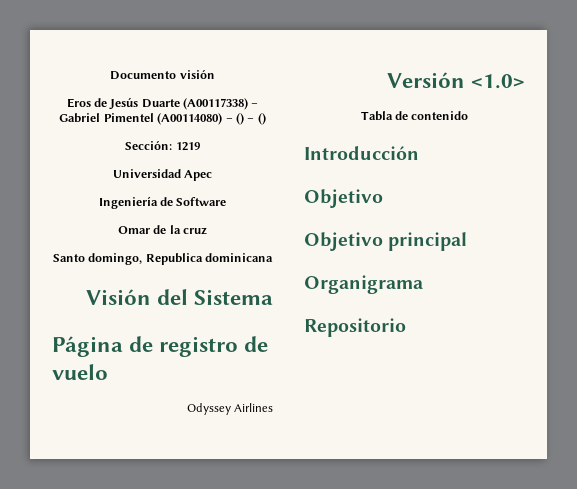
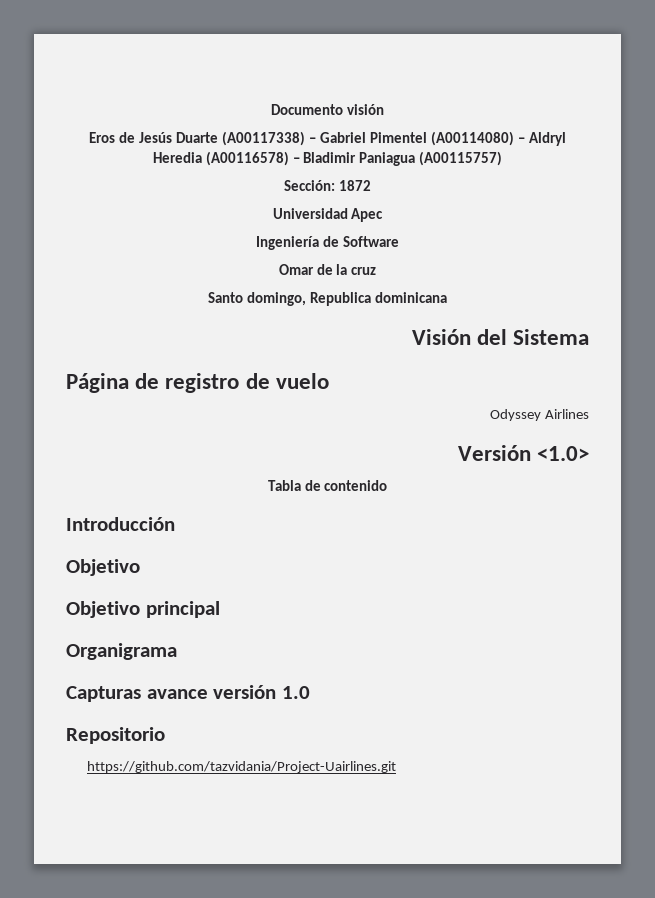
- Eros de Jesús Duarte (A00117338) – Gabriel Pimentel (A00114080) – () – ()
+ Eros de Jesús Duarte (A00117338) – Gabriel Pimentel (A00114080) – Aldryl Heredia (A00116578) – Bladimir Paniagua (A00115757)
- Sección: 1219
+ Sección: 1872
+ Capturas avance versión 1.0
+ https://github.com/tazvidania/Project-Uairlines.git

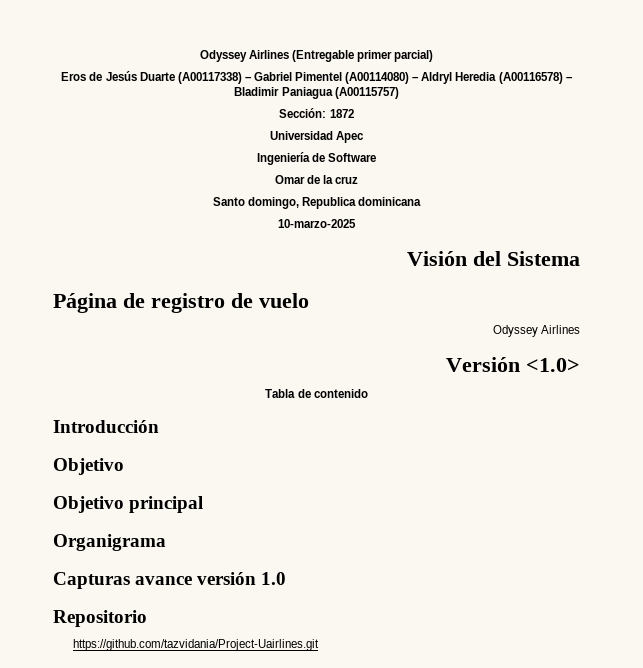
- Documento visión
+ Odyssey Airlines (Entregable primer parcial)
+ 10-marzo-2025

